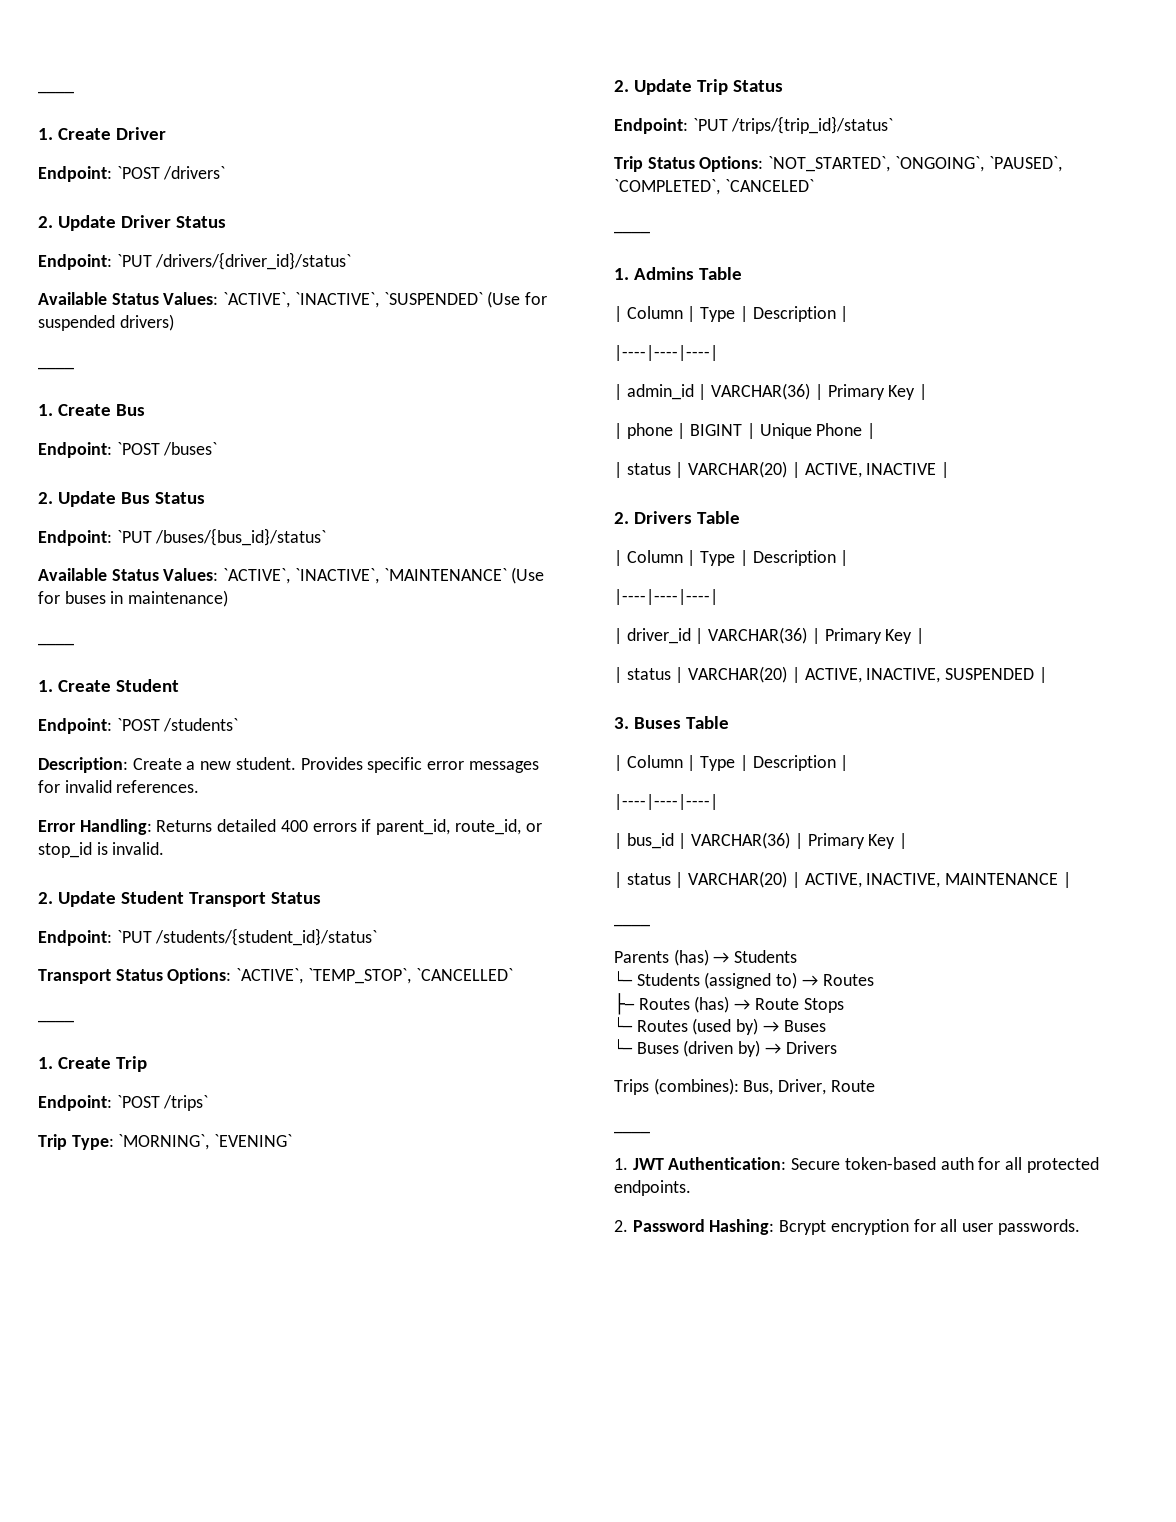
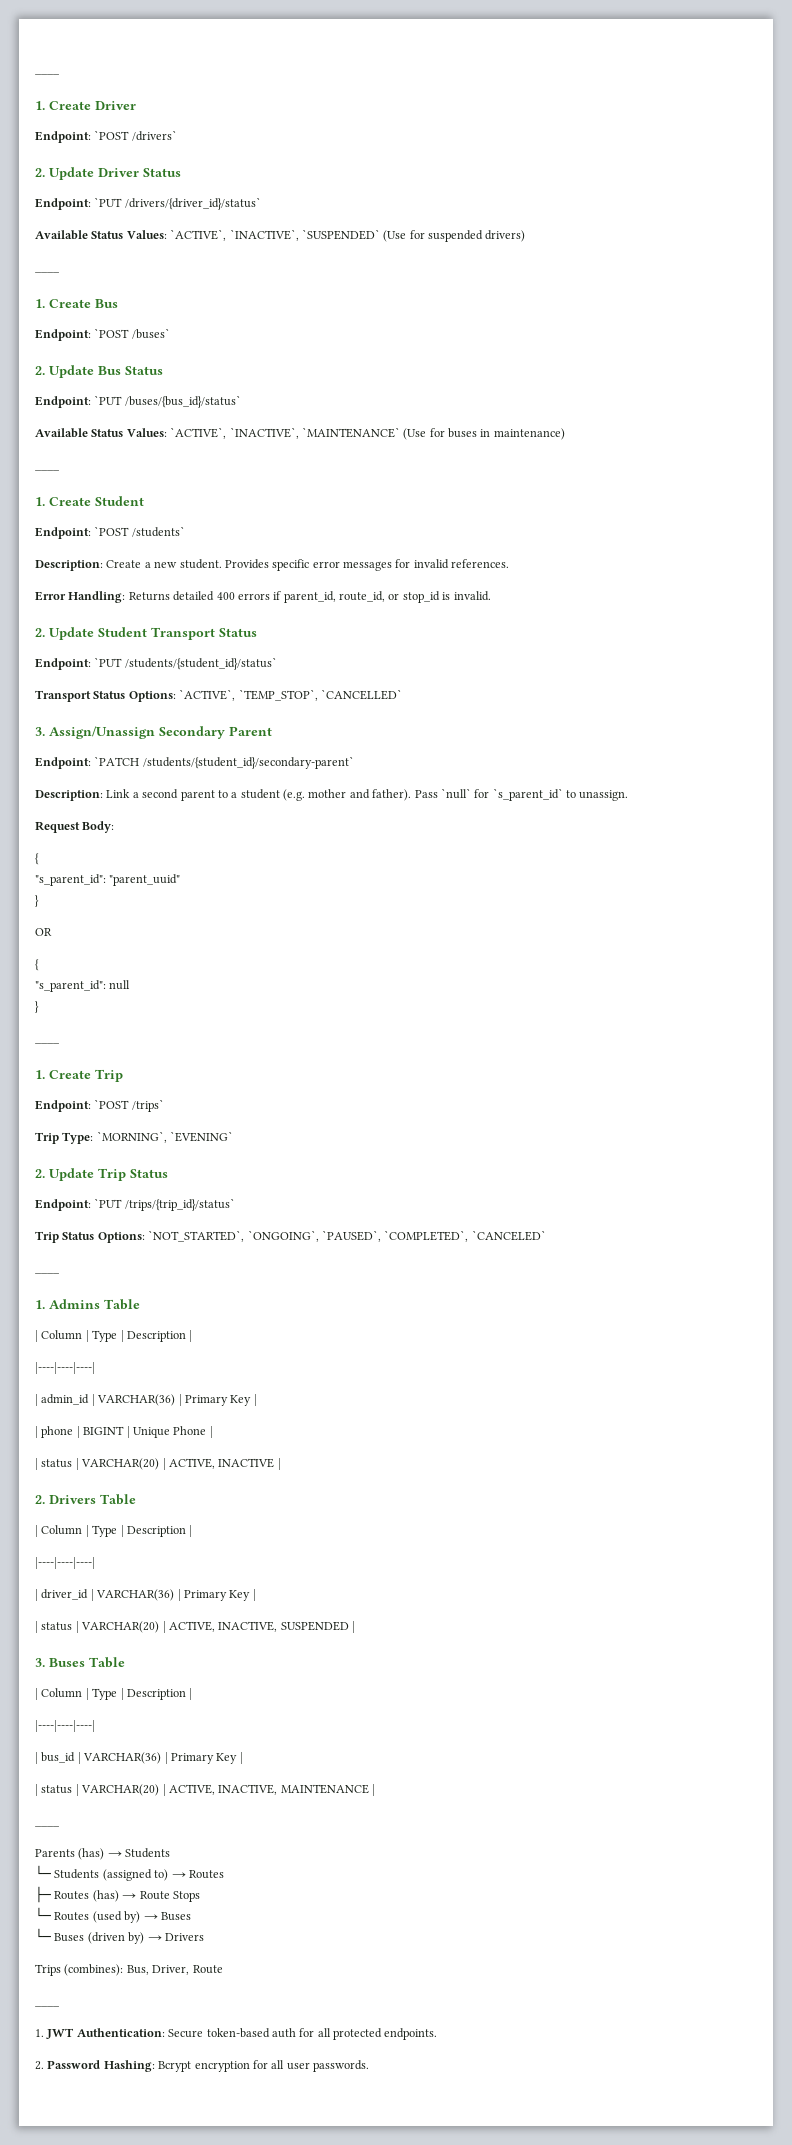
+ 3. Assign/Unassign Secondary Parent
+ Endpoint: `PATCH /students/{student_id}/secondary-parent`
+ Description: Link a second parent to a student (e.g. mother and father). Pass `null` for `s_parent_id` to unassign.
+ Request Body:
+ {
+ "s_parent_id": "parent_uuid"
+ }
+ OR
+ {
+ "s_parent_id": null
+ }

